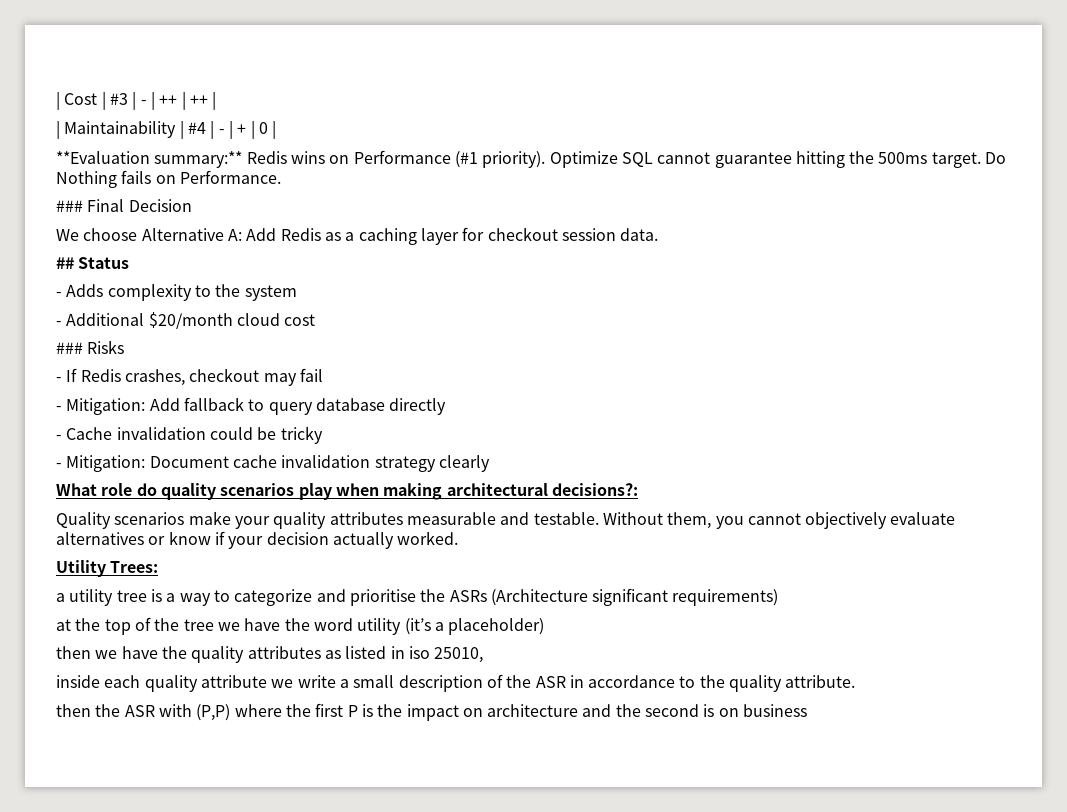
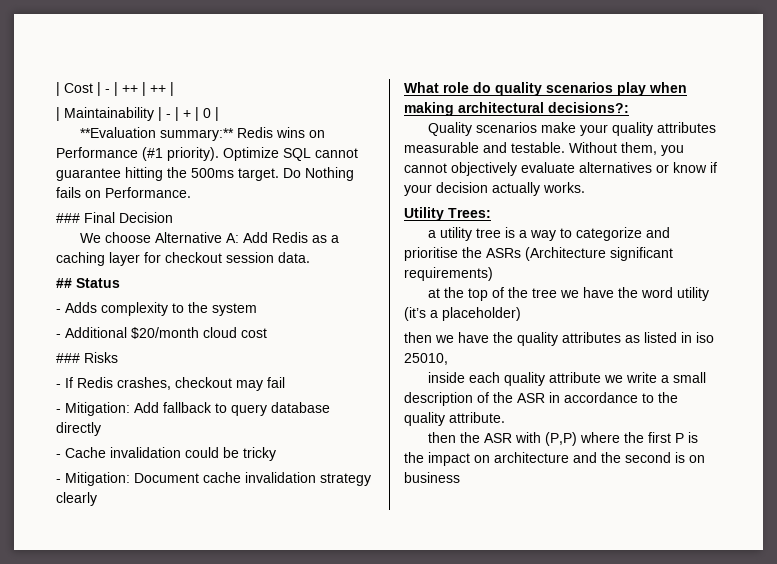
- | Cost | #3 | - | ++ | ++ |
+ | Cost | - | ++ | ++ |
- | Maintainability | #4 | - | + | 0 |
+ | Maintainability | - | + | 0 |
- Without them, you cannot objectively evaluate alternatives or know if your decision actually worked.
+ Without them, you cannot objectively evaluate alternatives or know if your decision actually works.

